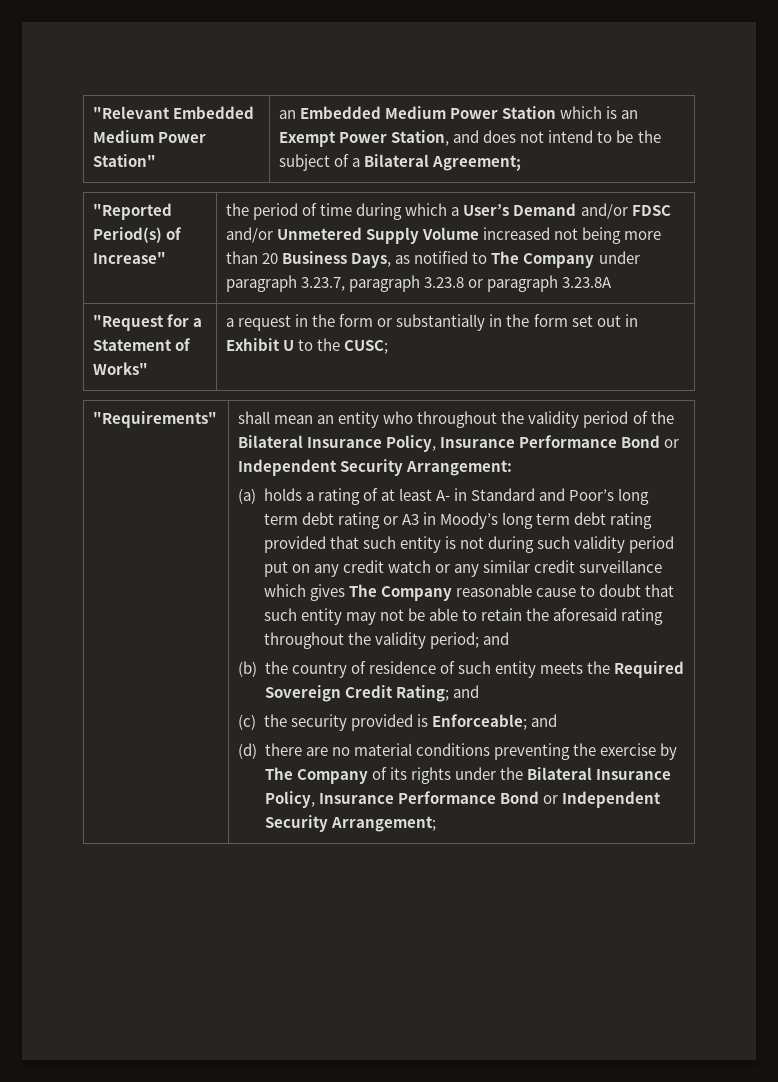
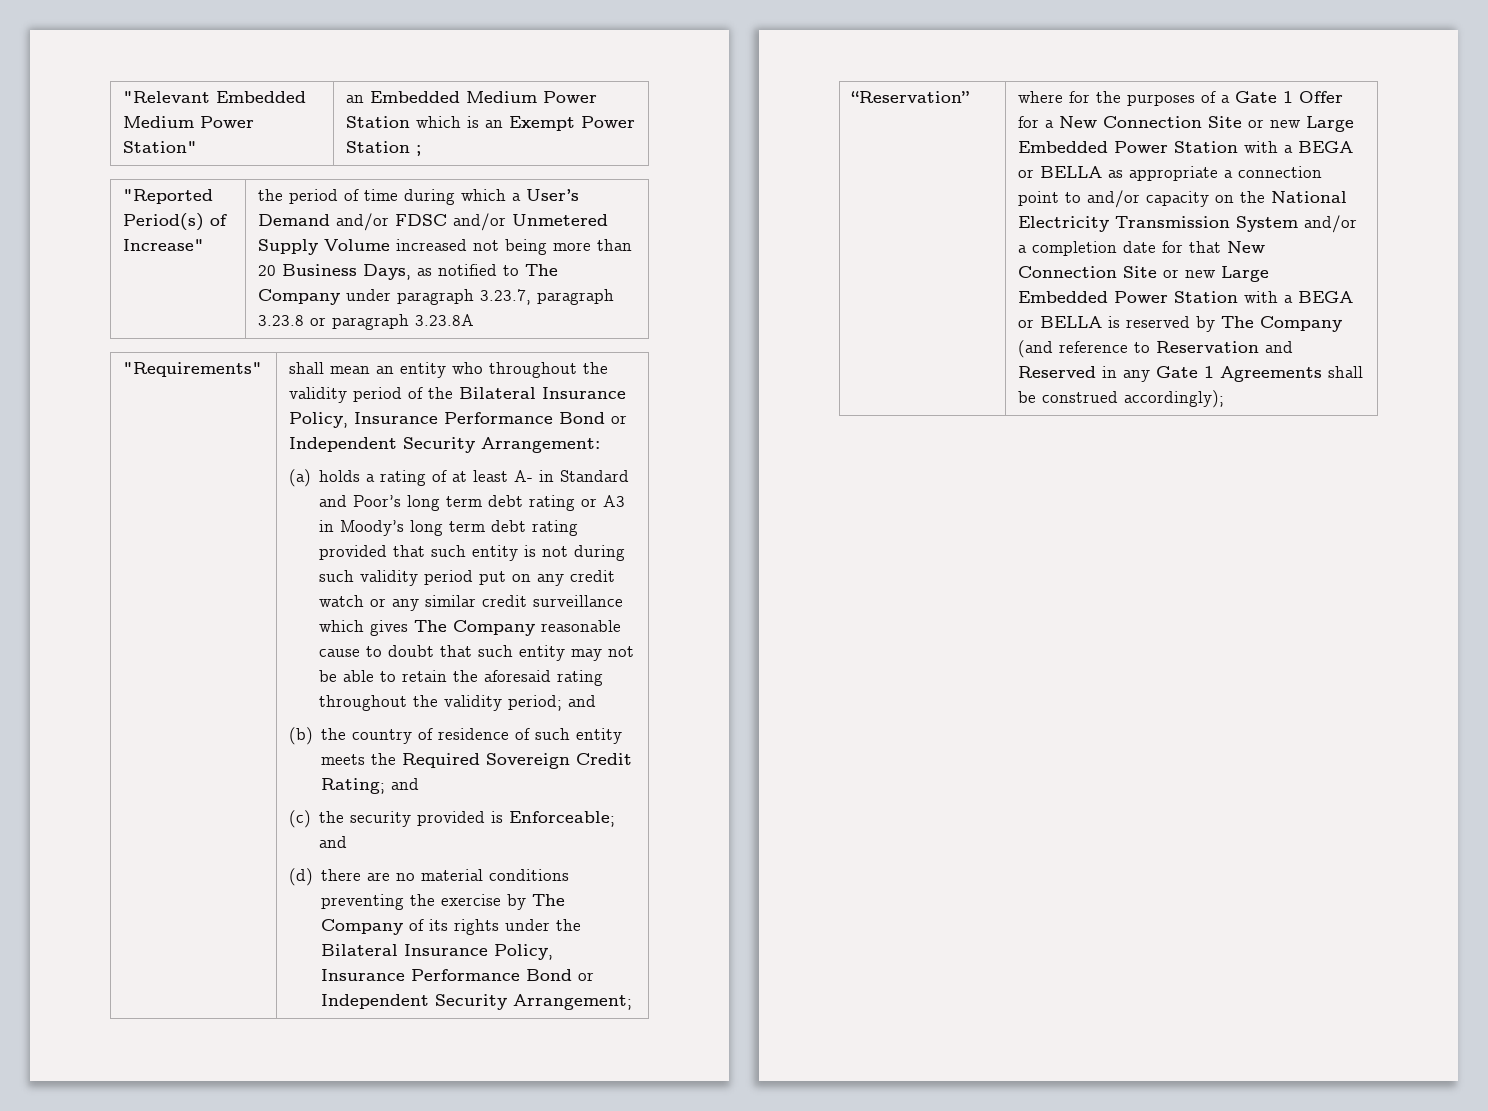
- "Relevant Embedded Medium Power Station" | an Embedded Medium Power Station which is an Exempt Power Station, and does not intend to be the subject of a Bilateral Agreement;
+ "Relevant Embedded Medium Power Station" | an Embedded Medium Power Station which is an Exempt Power Station ;
- "Request for a Statement of Works" | a request in the form or substantially in the form set out in Exhibit U to the CUSC;
+ “Reservation” | where for the purposes of a Gate 1 Offer for a New Connection Site or new Large Embedded Power Station with a BEGA or BELLA as appropriate a connection point to and/or capacity on the National Electricity Transmission System and/or a completion date for that New Connection Site or new Large Embedded Power Station with a BEGA or BELLA is reserved by The Company (and reference to Reservation and Reserved in any Gate 1 Agreements shall be construed accordingly);

